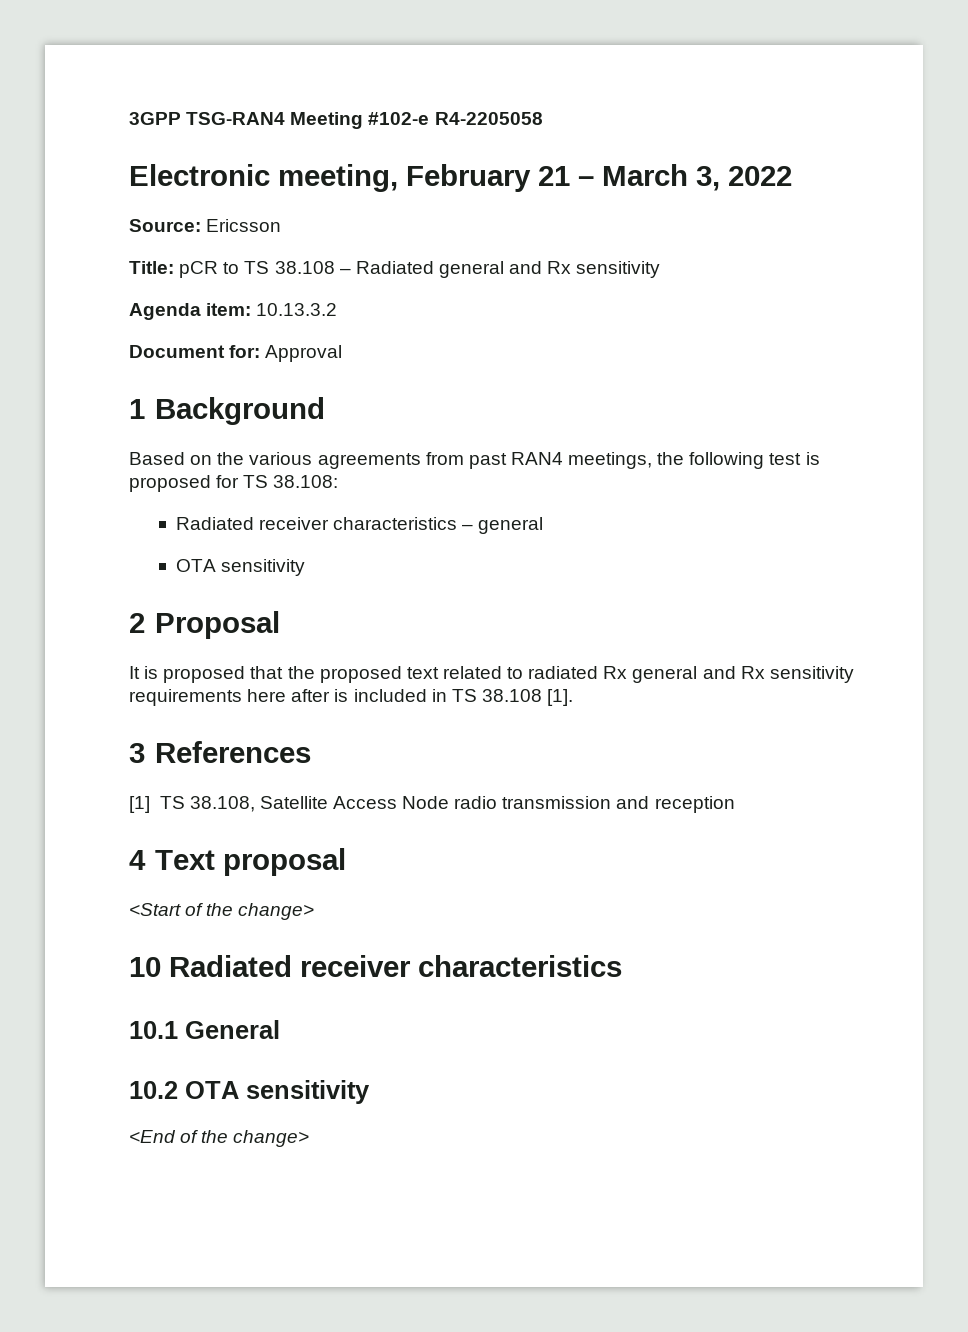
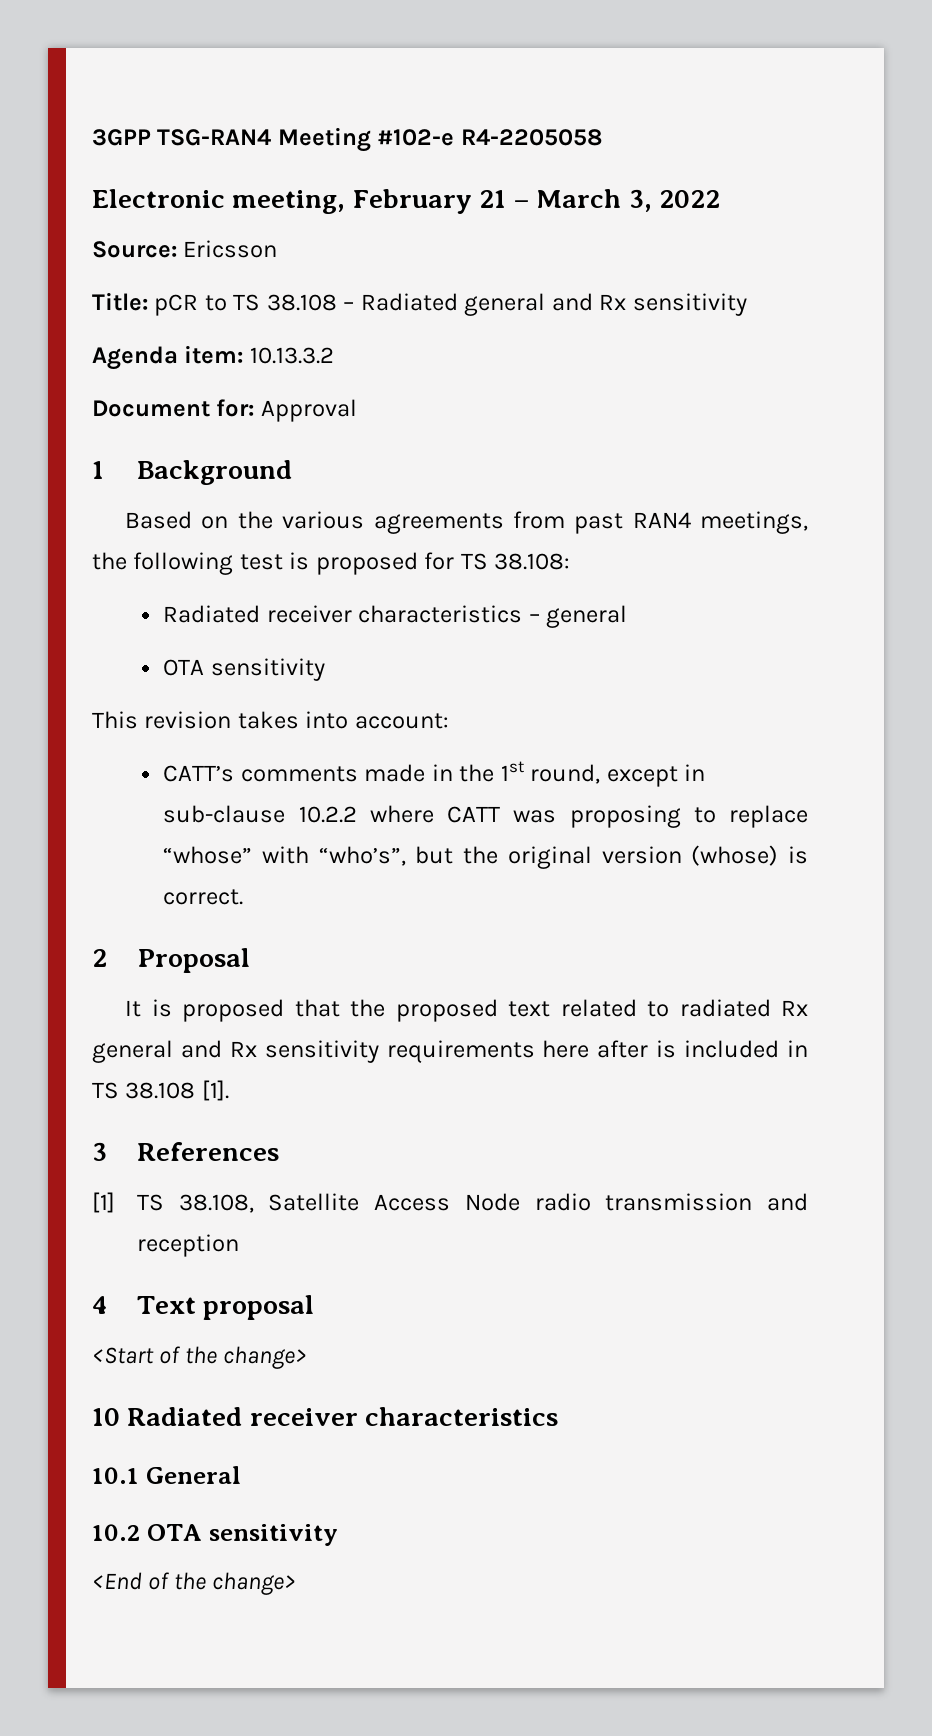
+ This revision takes into account:
+ CATT’s comments made in the 1st round, except in sub-clause 10.2.2 where CATT was proposing to replace “whose” with “who’s”, but the original version (whose) is correct.

